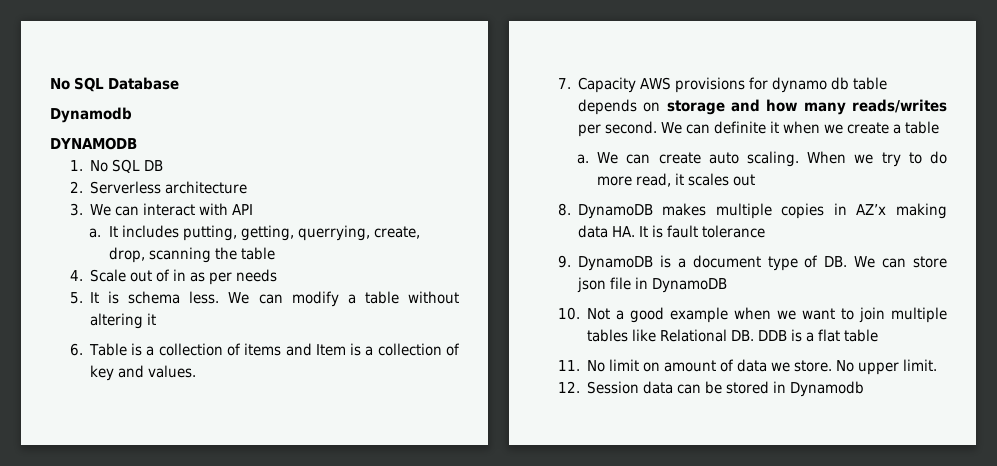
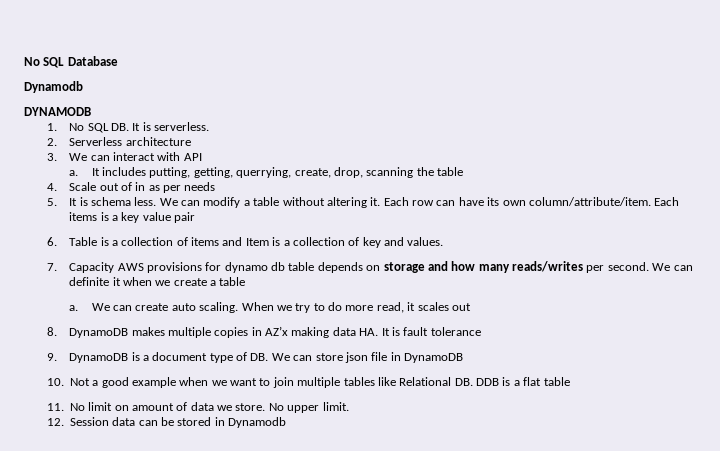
- 1. No SQL DB
+ 1. No SQL DB. It is serverless.
- We can modify a table without altering it
+ We can modify a table without altering it. Each row can have its own column/attribute/item. Each items is a key value pair

